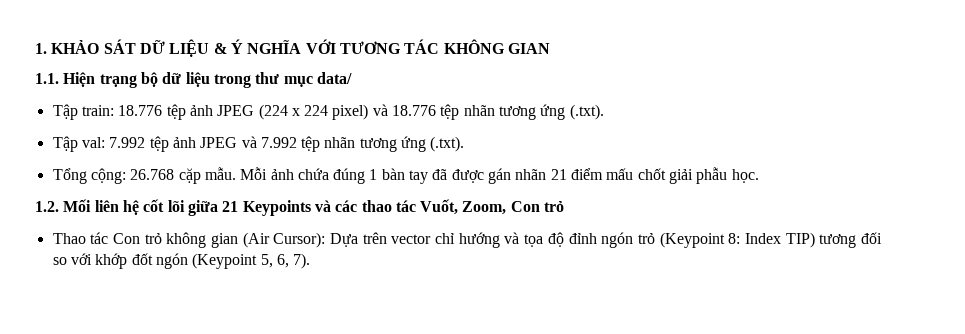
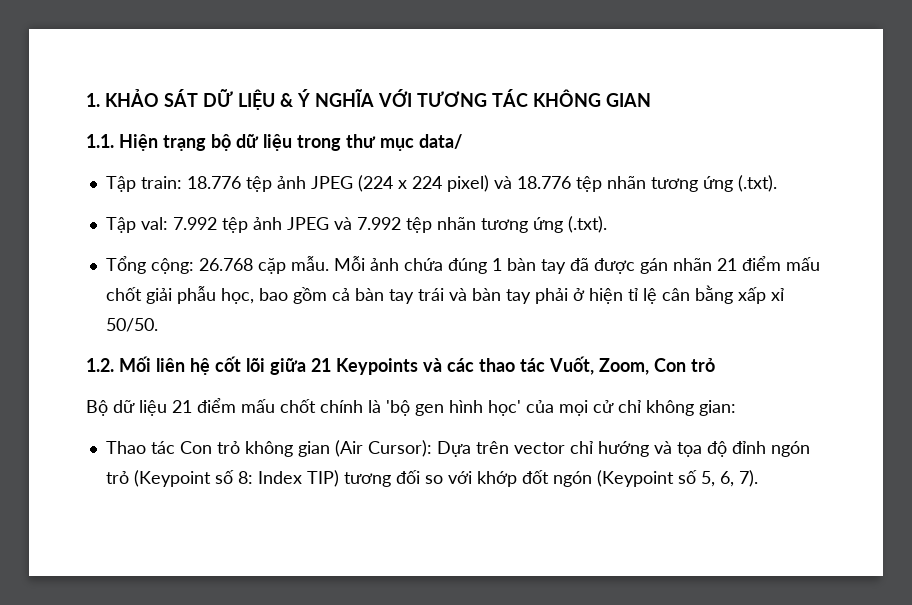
- Mỗi ảnh chứa đúng 1 bàn tay đã được gán nhãn 21 điểm mấu chốt giải phẫu học.
+ Mỗi ảnh chứa đúng 1 bàn tay đã được gán nhãn 21 điểm mấu chốt giải phẫu học, bao gồm cả bàn tay trái và bàn tay phải ở hiện tỉ lệ cân bằng xấp xỉ 50/50.
+ Bộ dữ liệu 21 điểm mấu chốt chính là 'bộ gen hình học' của mọi cử chỉ không gian:
- Thao tác Con trỏ không gian (Air Cursor): Dựa trên vector chỉ hướng và tọa độ đỉnh ngón trỏ (Keypoint 8: Index TIP) tương đối so với khớp đốt ngón (Keypoint 5, 6, 7).
+ Thao tác Con trỏ không gian (Air Cursor): Dựa trên vector chỉ hướng và tọa độ đỉnh ngón trỏ (Keypoint số 8: Index TIP) tương đối so với khớp đốt ngón (Keypoint số 5, 6, 7).

